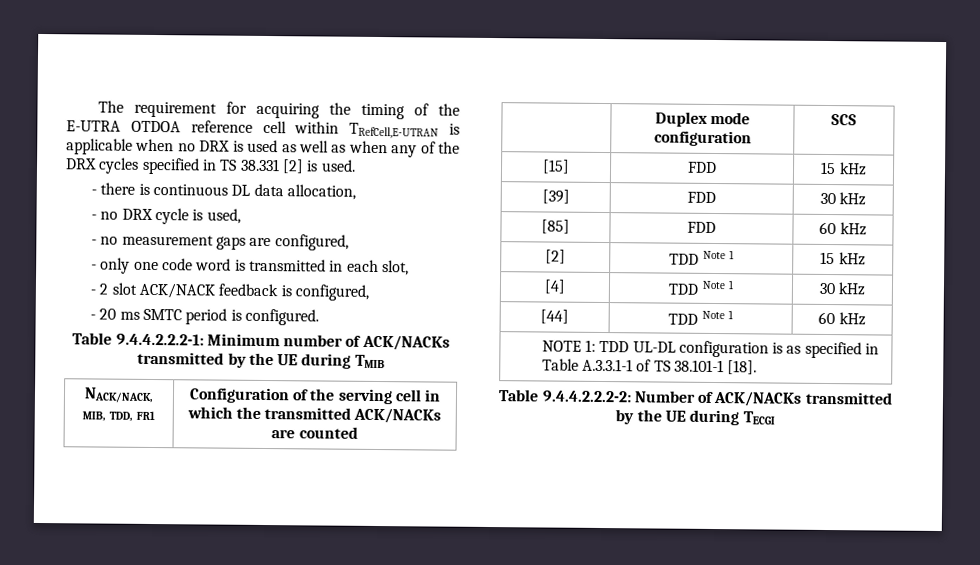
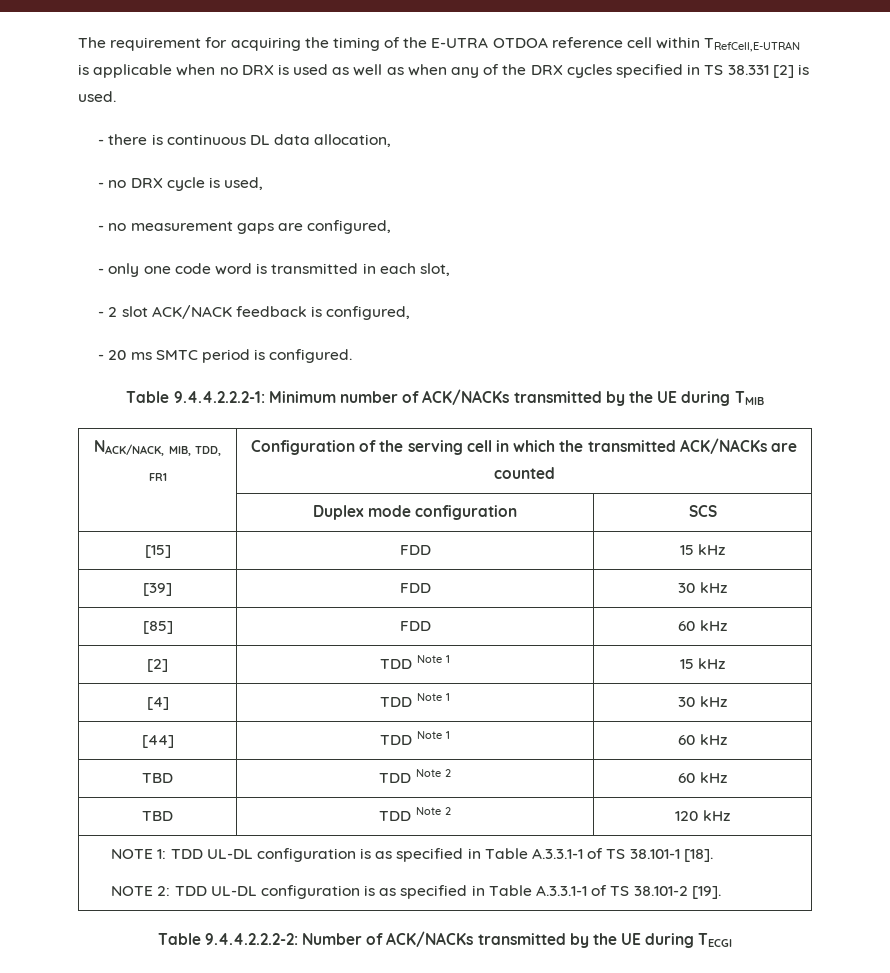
+ TBD | TDD Note 2 | 60 kHz
+ TBD | TDD Note 2 | 120 kHz
  NOTE 1: TDD UL-DL configuration is as specified in Table A.3.3.1-1 of TS 38.101-1 [18].
+ NOTE 2: TDD UL-DL configuration is as specified in Table A.3.3.1-1 of TS 38.101-2 [19].

